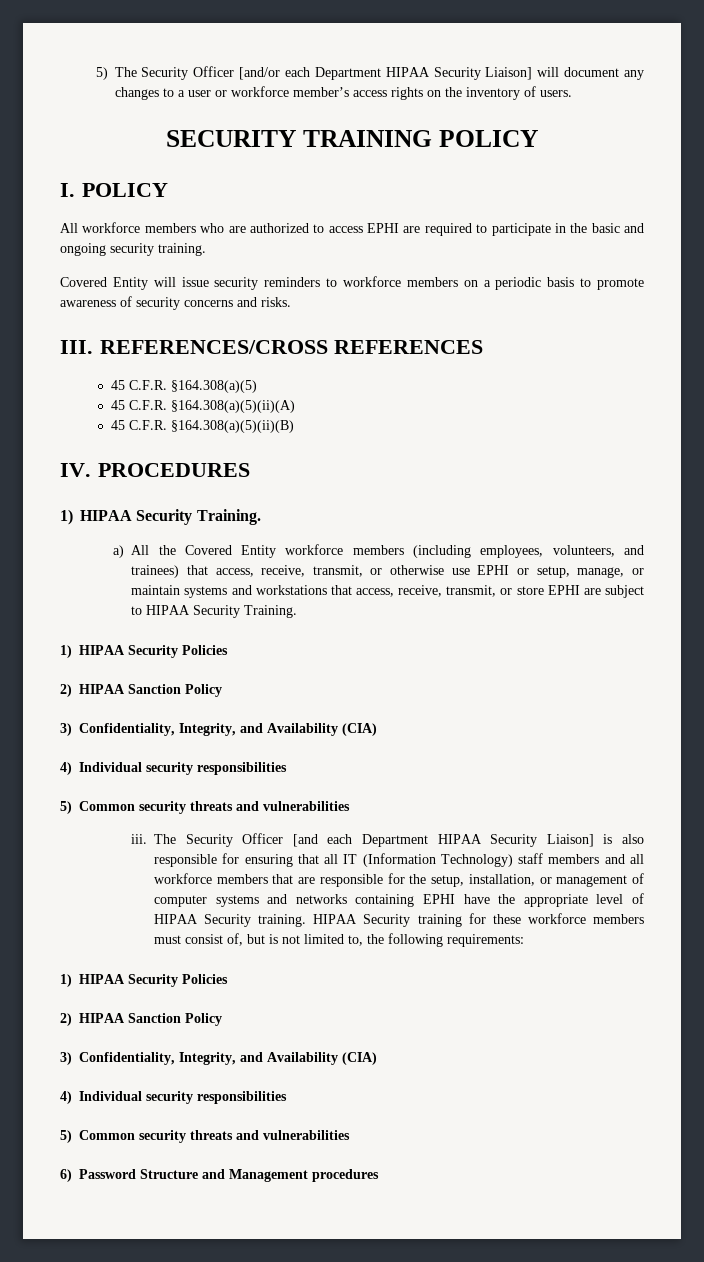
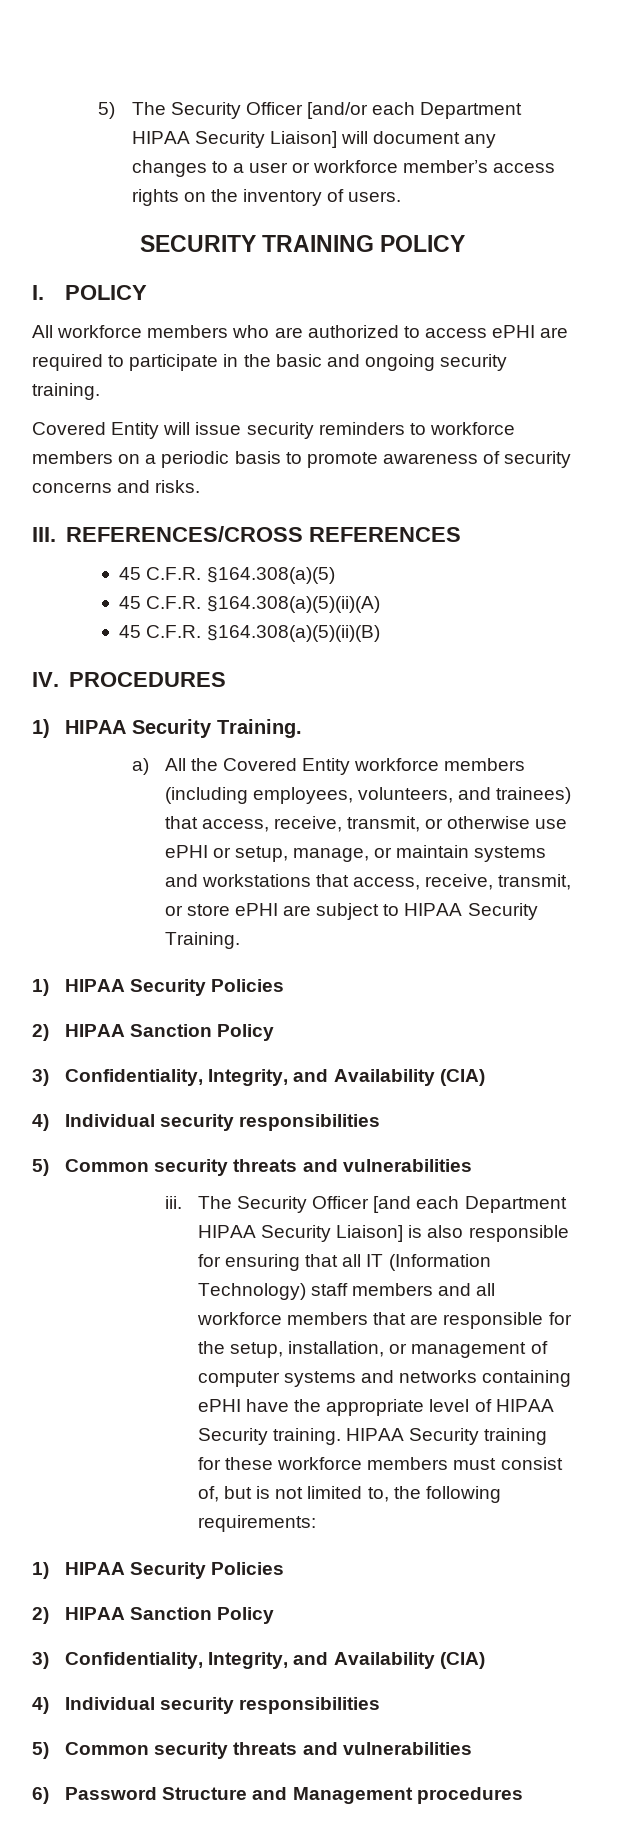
- All workforce members who are authorized to access EPHI are required to participate in the basic and ongoing security training.
+ All workforce members who are authorized to access ePHI are required to participate in the basic and ongoing security training.
- a) All the Covered Entity workforce members (including employees, volunteers, and trainees) that access, receive, transmit, or otherwise use EPHI or setup, manage, or maintain systems and workstations that access, receive, transmit, or store EPHI are subject to HIPAA Security Training.
+ a) All the Covered Entity workforce members (including employees, volunteers, and trainees) that access, receive, transmit, or otherwise use ePHI or setup, manage, or maintain systems and workstations that access, receive, transmit, or store ePHI are subject to HIPAA Security Training.
- The Security Officer [and each Department HIPAA Security Liaison] is also responsible for ensuring that all IT (Information Technology) staff members and all workforce members that are responsible for the setup, installation, or management of computer systems and networks containing EPHI have the appropriate level of HIPAA Security training.
+ The Security Officer [and each Department HIPAA Security Liaison] is also responsible for ensuring that all IT (Information Technology) staff members and all workforce members that are responsible for the setup, installation, or management of computer systems and networks containing ePHI have the appropriate level of HIPAA Security training.

